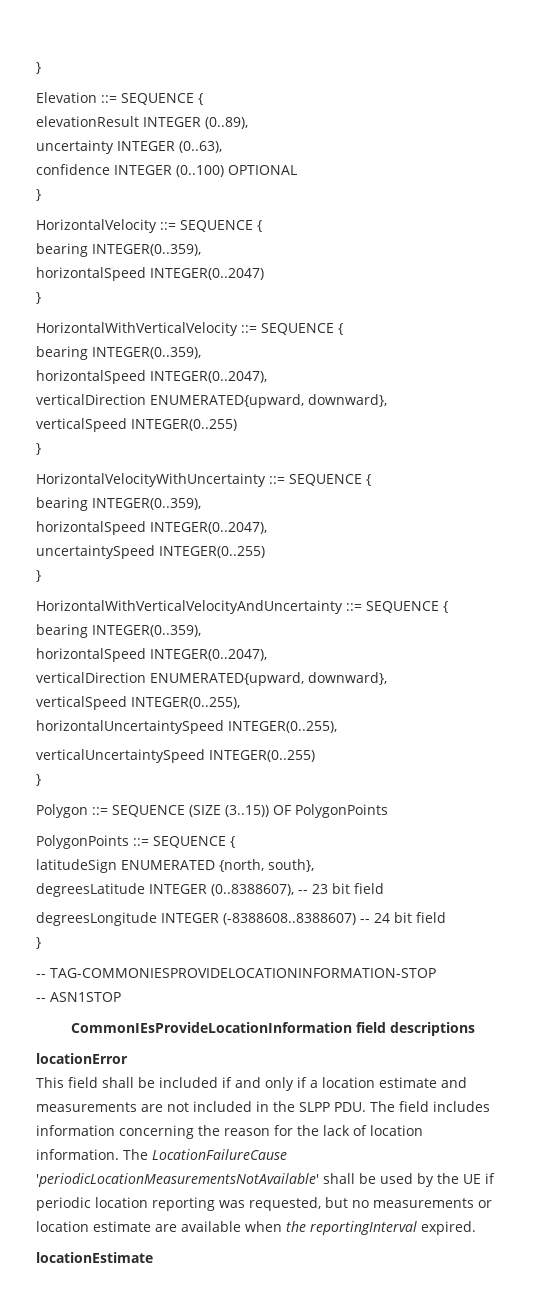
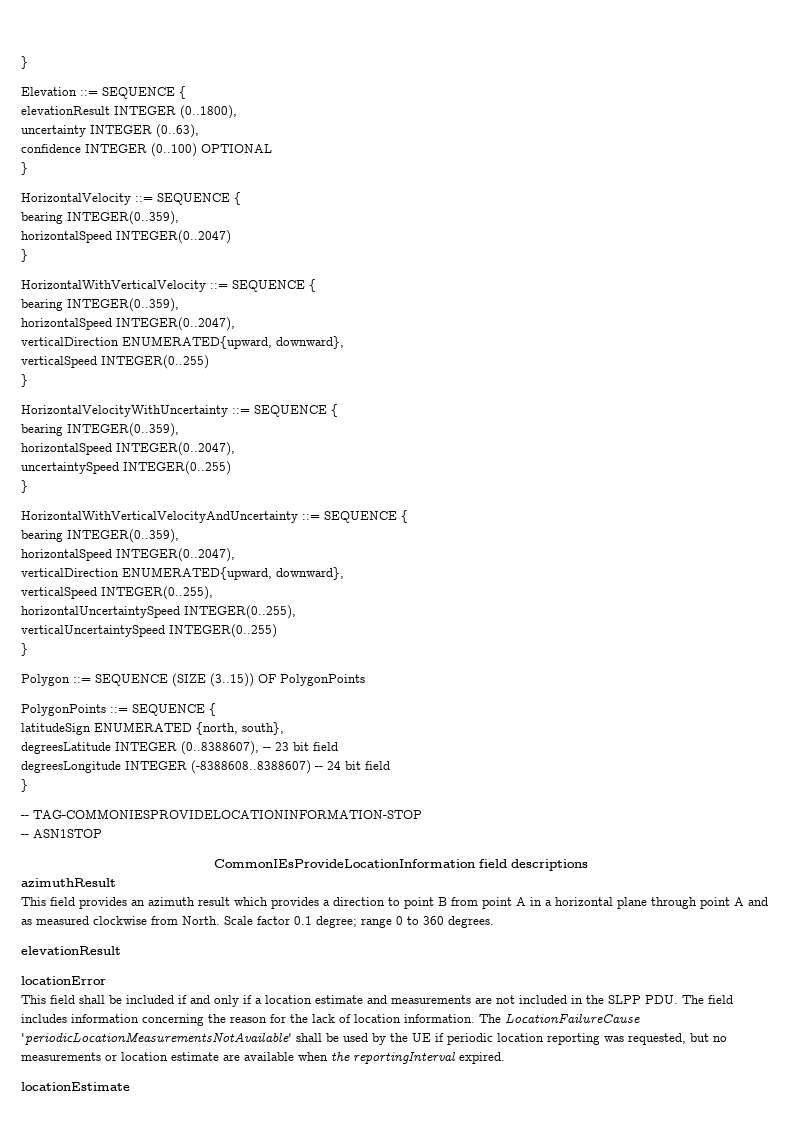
- elevationResult INTEGER (0..89),
+ elevationResult INTEGER (0..1800),
+ azimuthResult
+ This field provides an azimuth result which provides a direction to point B from point A in a horizontal plane through point A and as measured clockwise from North. Scale factor 0.1 degree; range 0 to 360 degrees.
+ elevationResult

